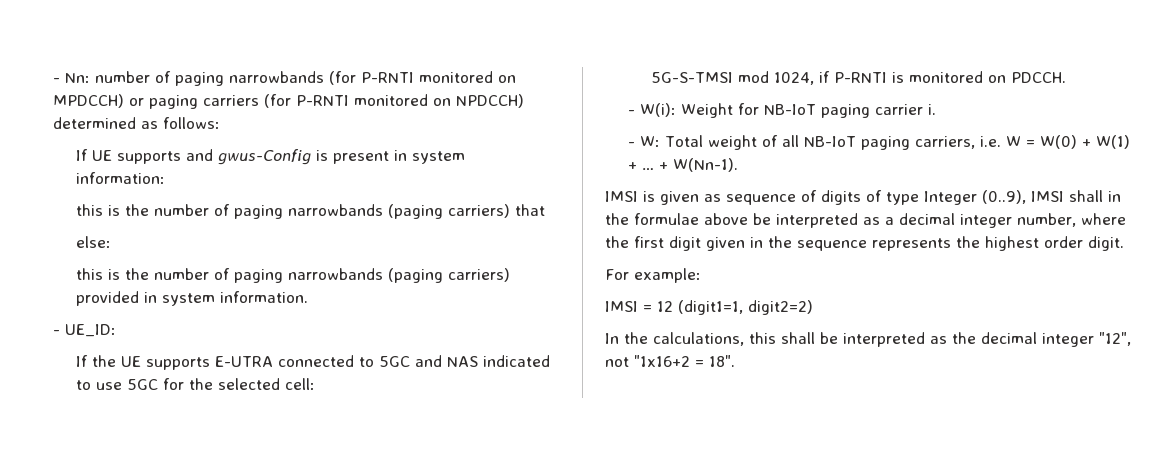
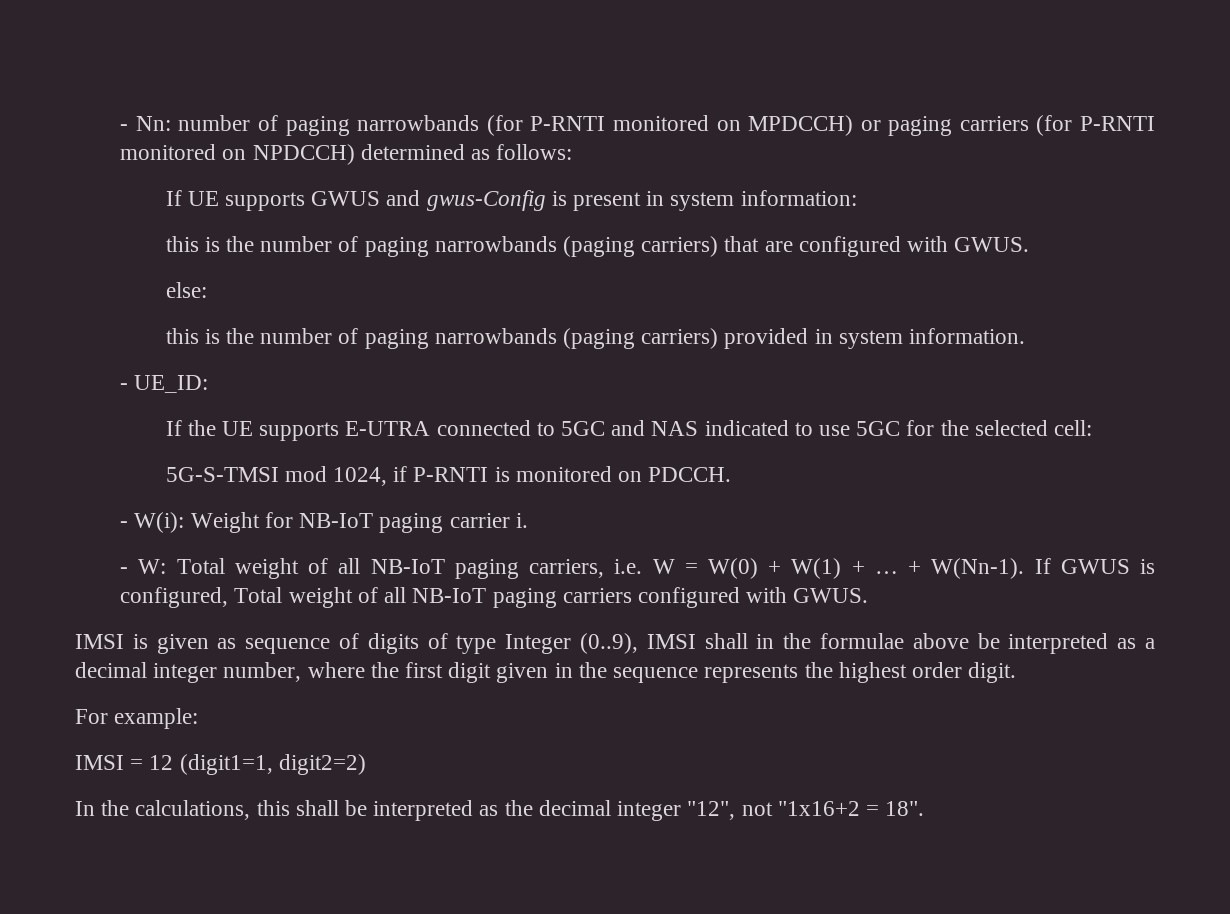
- If UE supports and gwus-Config is present in system information:
+ If UE supports GWUS and gwus-Config is present in system information:
- this is the number of paging narrowbands (paging carriers) that
+ this is the number of paging narrowbands (paging carriers) that are configured with GWUS.
+ If GWUS is configured, Total weight of all NB-IoT paging carriers configured with GWUS.

